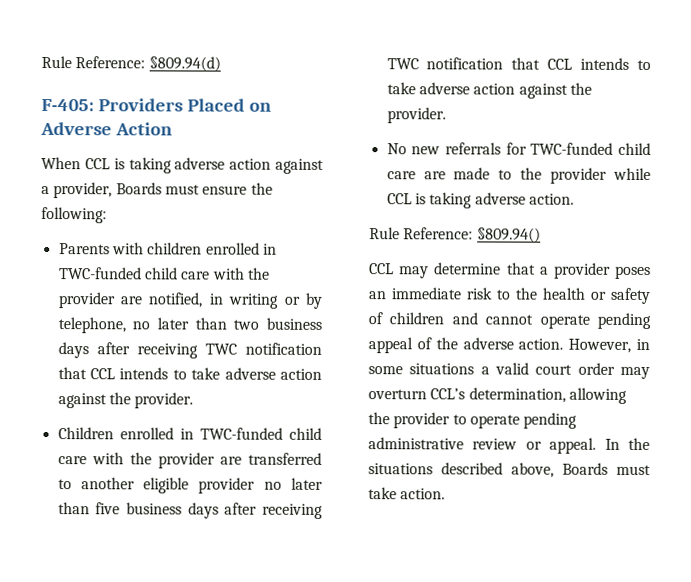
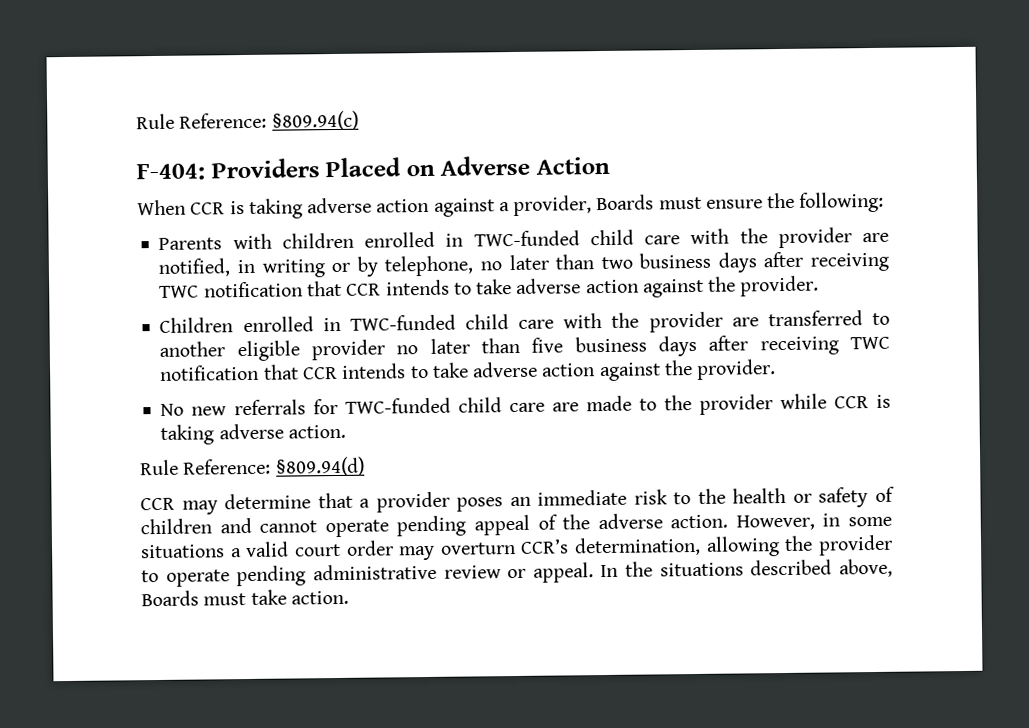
- Rule Reference: §809.94(d)
- F-405: Providers Placed on Adverse Action
+ Rule Reference: §809.94(c)
+ F-404: Providers Placed on Adverse Action
- When CCL is taking adverse action against a provider, Boards must ensure the following:
+ When CCR is taking adverse action against a provider, Boards must ensure the following:
- Parents with children enrolled in TWC-funded child care with the provider are notified, in writing or by telephone, no later than two business days after receiving TWC notification that CCL intends to take adverse action against the provider.
+ Parents with children enrolled in TWC-funded child care with the provider are notified, in writing or by telephone, no later than two business days after receiving TWC notification that CCR intends to take adverse action against the provider.
- Children enrolled in TWC-funded child care with the provider are transferred to another eligible provider no later than five business days after receiving TWC notification that CCL intends to take adverse action against the provider.
+ Children enrolled in TWC-funded child care with the provider are transferred to another eligible provider no later than five business days after receiving TWC notification that CCR intends to take adverse action against the provider.
- No new referrals for TWC-funded child care are made to the provider while CCL is taking adverse action.
+ No new referrals for TWC-funded child care are made to the provider while CCR is taking adverse action.
- Rule Reference: §809.94()
- CCL may determine that a provider poses an immediate risk to the health or safety of children and cannot operate pending appeal of the adverse action.
+ Rule Reference: §809.94(d)
+ CCR may determine that a provider poses an immediate risk to the health or safety of children and cannot operate pending appeal of the adverse action.
- However, in some situations a valid court order may overturn CCL’s determination, allowing the provider to operate pending administrative review or appeal.
+ However, in some situations a valid court order may overturn CCR’s determination, allowing the provider to operate pending administrative review or appeal.

